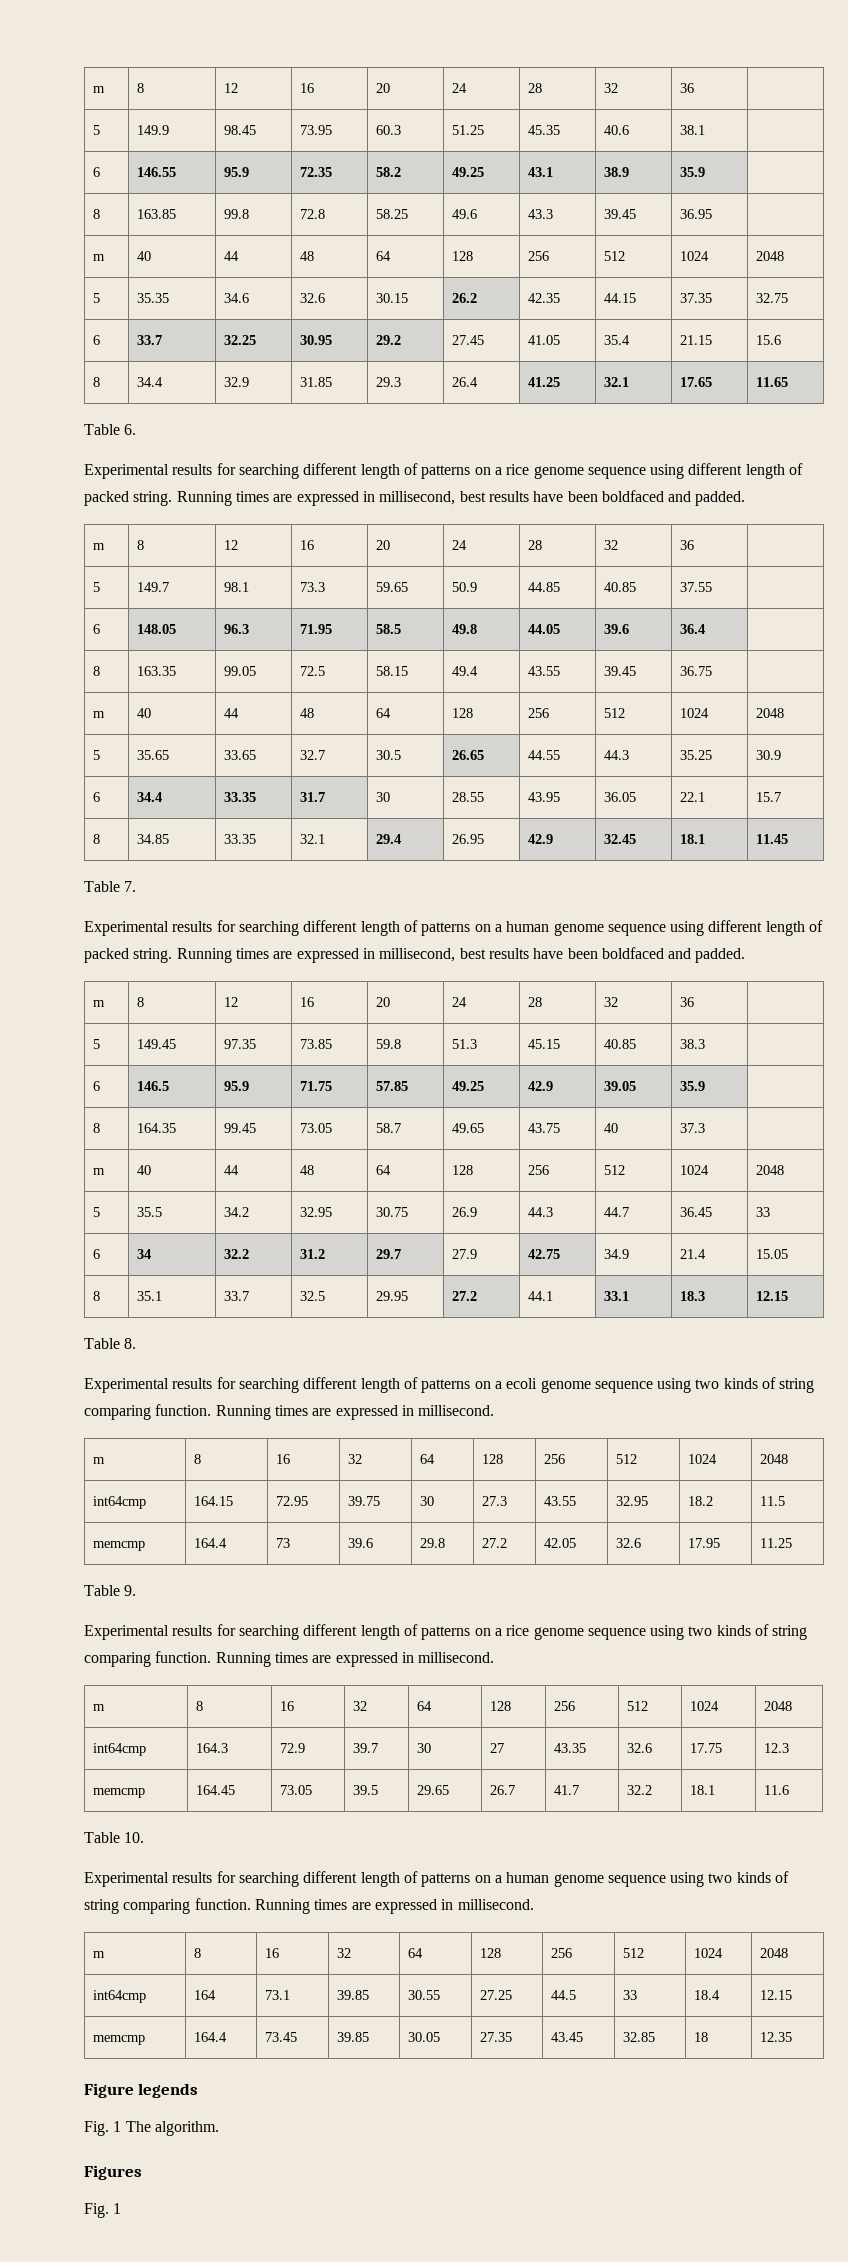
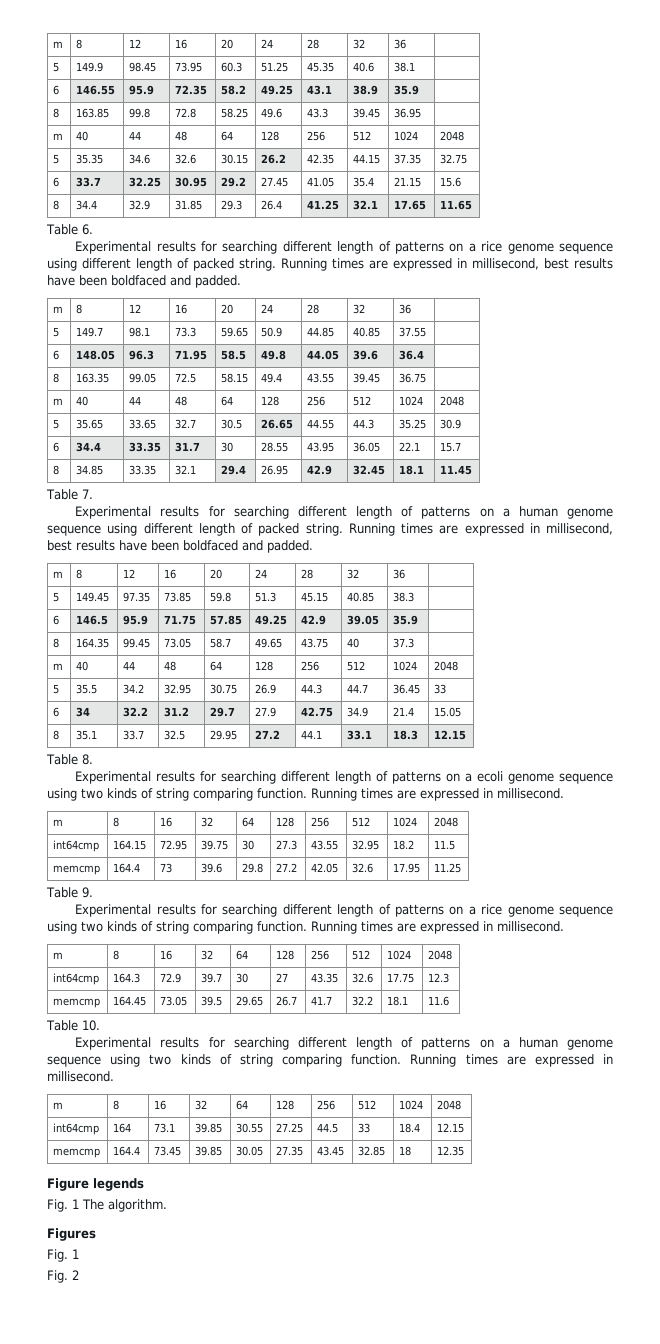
+ Fig. 2

